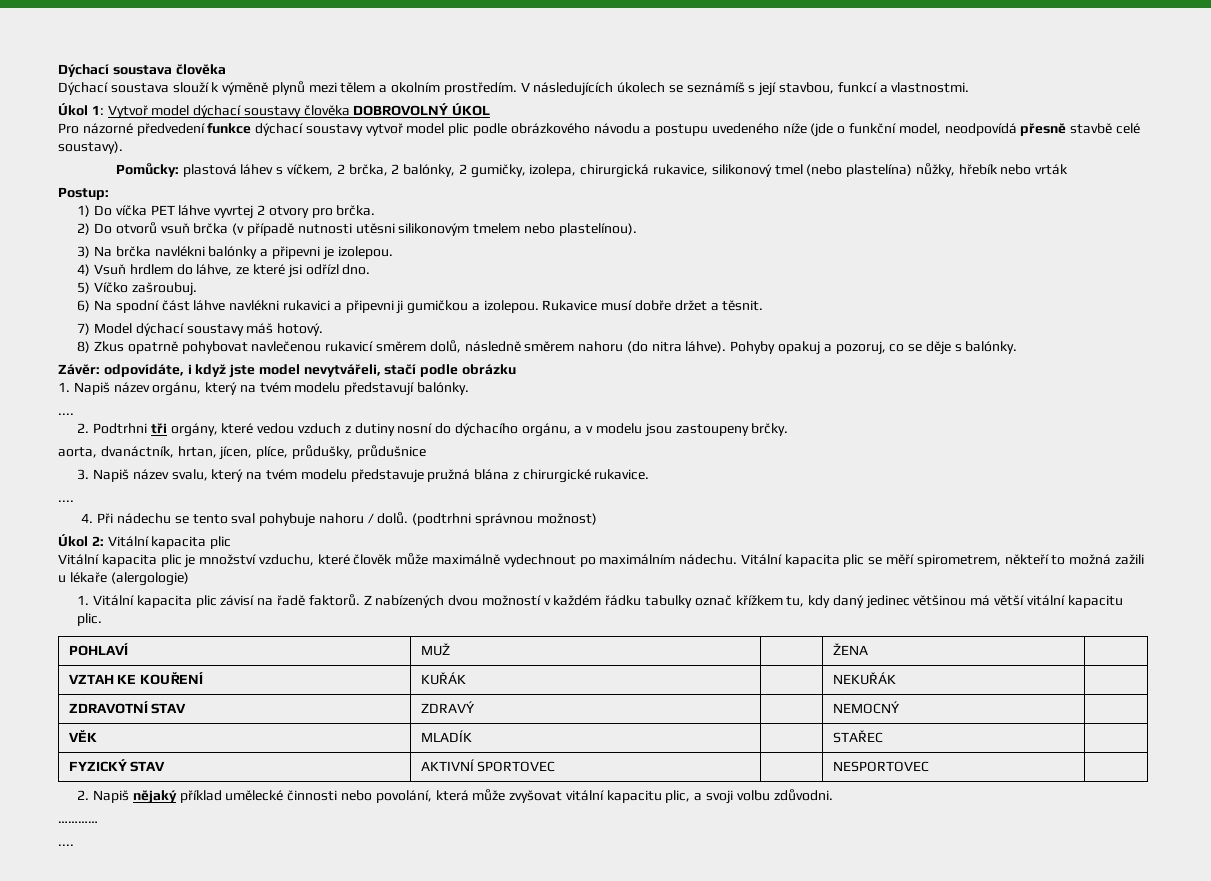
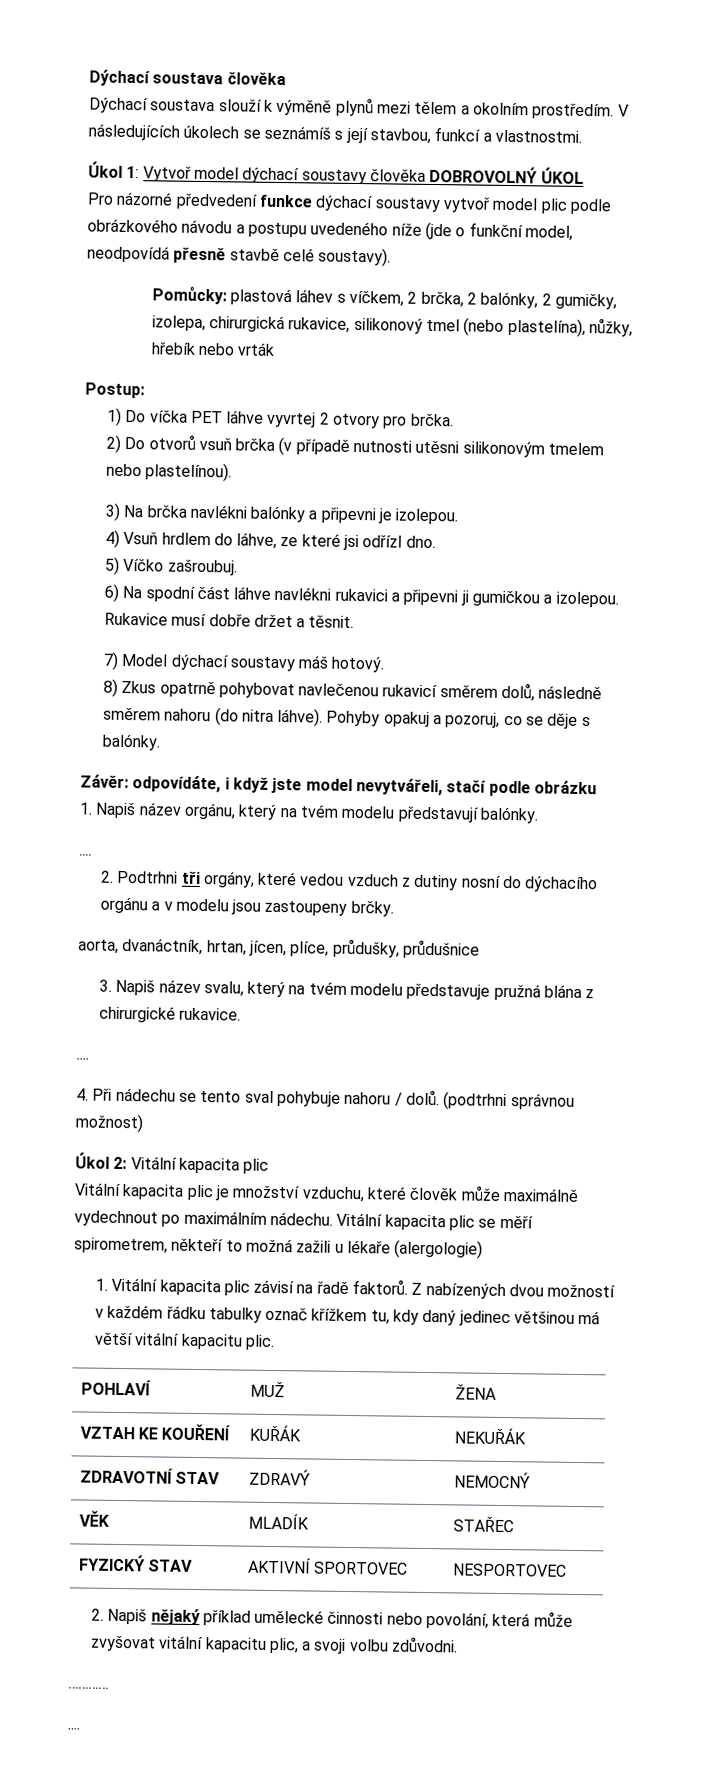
- Pomůcky: plastová láhev s víčkem, 2 brčka, 2 balónky, 2 gumičky, izolepa, chirurgická rukavice, silikonový tmel (nebo plastelína) nůžky, hřebík nebo vrták
+ Pomůcky: plastová láhev s víčkem, 2 brčka, 2 balónky, 2 gumičky, izolepa, chirurgická rukavice, silikonový tmel (nebo plastelína), nůžky, hřebík nebo vrták
- 2. Podtrhni tři orgány, které vedou vzduch z dutiny nosní do dýchacího orgánu, a v modelu jsou zastoupeny brčky.
+ 2. Podtrhni tři orgány, které vedou vzduch z dutiny nosní do dýchacího orgánu a v modelu jsou zastoupeny brčky.

